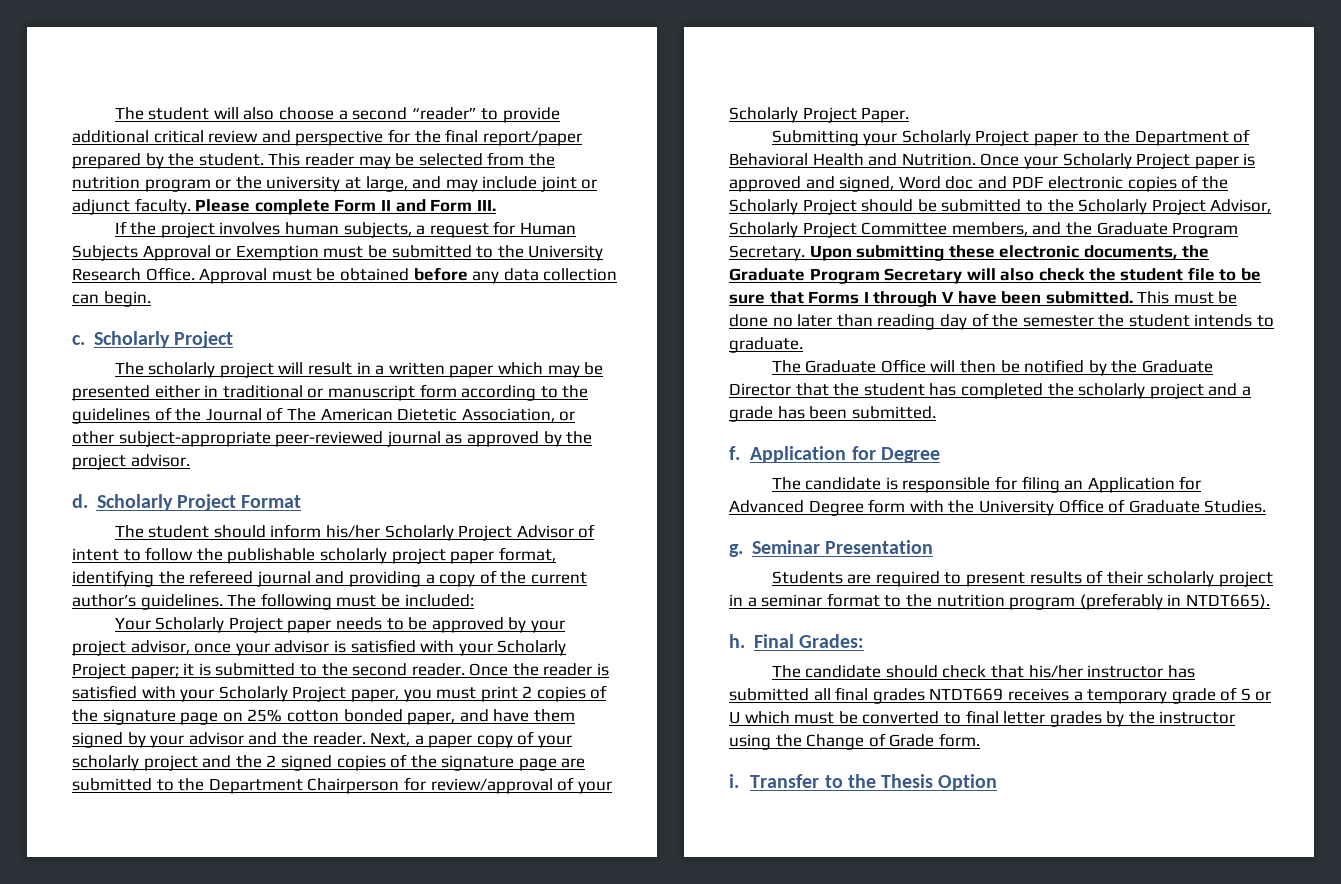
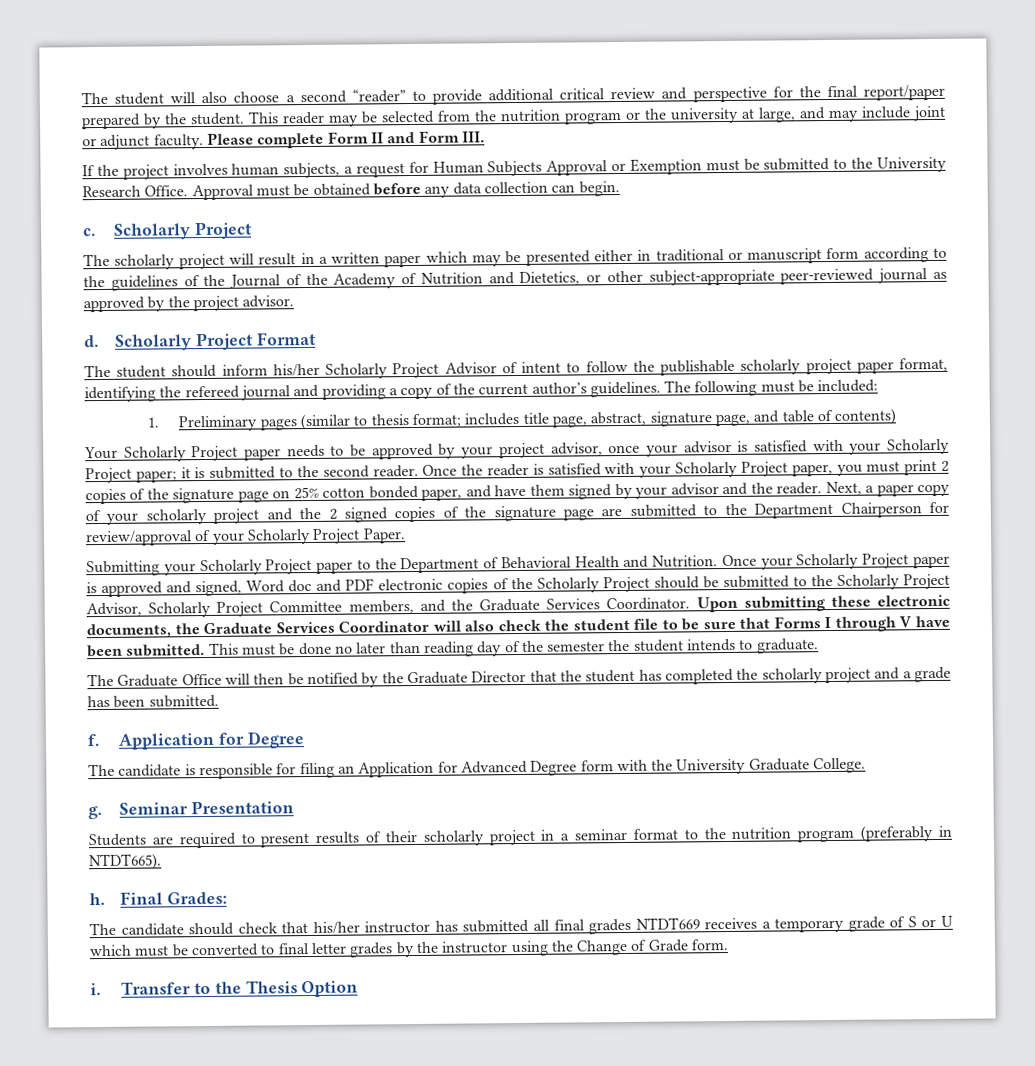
- The scholarly project will result in a written paper which may be presented either in traditional or manuscript form according to the guidelines of the Journal of The American Dietetic Association, or other subject-appropriate peer-reviewed journal as approved by the project advisor.
+ The scholarly project will result in a written paper which may be presented either in traditional or manuscript form according to the guidelines of the Journal of the Academy of Nutrition and Dietetics, or other subject-appropriate peer-reviewed journal as approved by the project advisor.
+ 1. Preliminary pages (similar to thesis format; includes title page, abstract, signature page, and table of contents)
- Once your Scholarly Project paper is approved and signed, Word doc and PDF electronic copies of the Scholarly Project should be submitted to the Scholarly Project Advisor, Scholarly Project Committee members, and the Graduate Program Secretary.
+ Once your Scholarly Project paper is approved and signed, Word doc and PDF electronic copies of the Scholarly Project should be submitted to the Scholarly Project Advisor, Scholarly Project Committee members, and the Graduate Services Coordinator.
- Upon submitting these electronic documents, the Graduate Program Secretary will also check the student file to be sure that Forms I through V have been submitted.
+ Upon submitting these electronic documents, the Graduate Services Coordinator will also check the student file to be sure that Forms I through V have been submitted.
- The candidate is responsible for filing an Application for Advanced Degree form with the University Office of Graduate Studies.
+ The candidate is responsible for filing an Application for Advanced Degree form with the University Graduate College.

